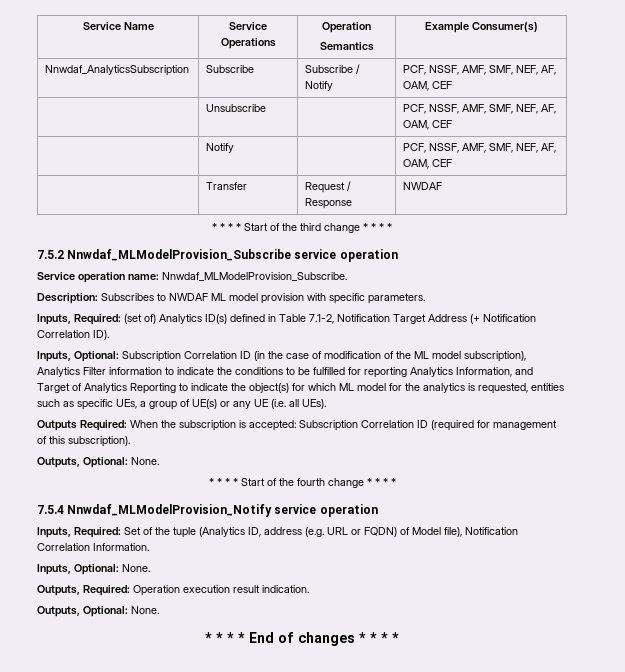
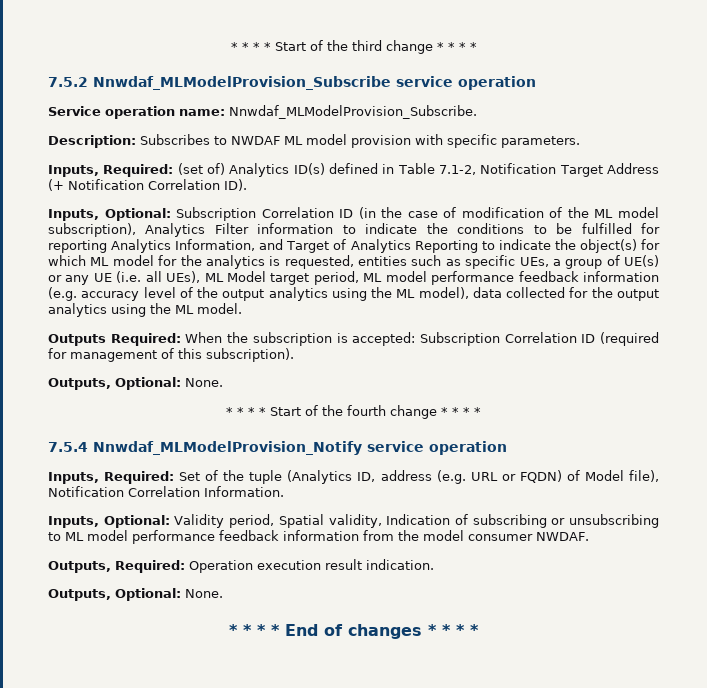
- Service Name | Service Operations | Operation
- Semantics | Example Consumer(s)
- Nnwdaf_AnalyticsSubscription | Subscribe | Subscribe / Notify | PCF, NSSF, AMF, SMF, NEF, AF, OAM, CEF
- | Unsubscribe | | PCF, NSSF, AMF, SMF, NEF, AF, OAM, CEF
- | Notify | | PCF, NSSF, AMF, SMF, NEF, AF, OAM, CEF
- | Transfer | Request / Response | NWDAF
- Subscription Correlation ID (in the case of modification of the ML model subscription), Analytics Filter information to indicate the conditions to be fulfilled for reporting Analytics Information, and Target of Analytics Reporting to indicate the object(s) for which ML model for the analytics is requested, entities such as specific UEs, a group of UE(s) or any UE (i.e. all UEs).
+ Subscription Correlation ID (in the case of modification of the ML model subscription), Analytics Filter information to indicate the conditions to be fulfilled for reporting Analytics Information, and Target of Analytics Reporting to indicate the object(s) for which ML model for the analytics is requested, entities such as specific UEs, a group of UE(s) or any UE (i.e. all UEs), ML Model target period, ML model performance feedback information (e.g. accuracy level of the output analytics using the ML model), data collected for the output analytics using the ML model.
- Inputs, Optional: None.
+ Inputs, Optional: Validity period, Spatial validity, Indication of subscribing or unsubscribing to ML model performance feedback information from the model consumer NWDAF.

